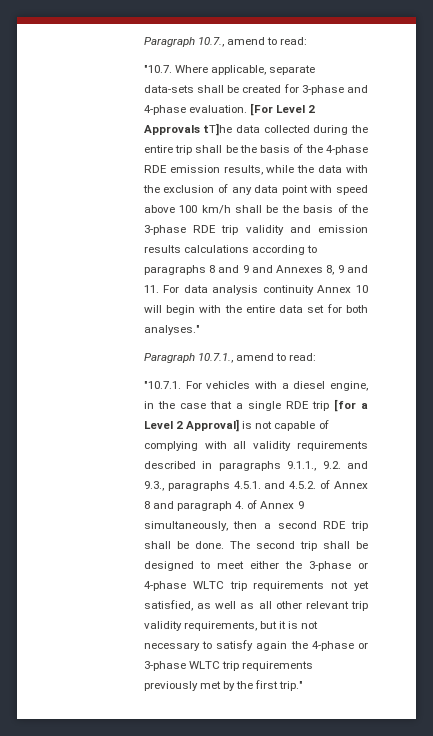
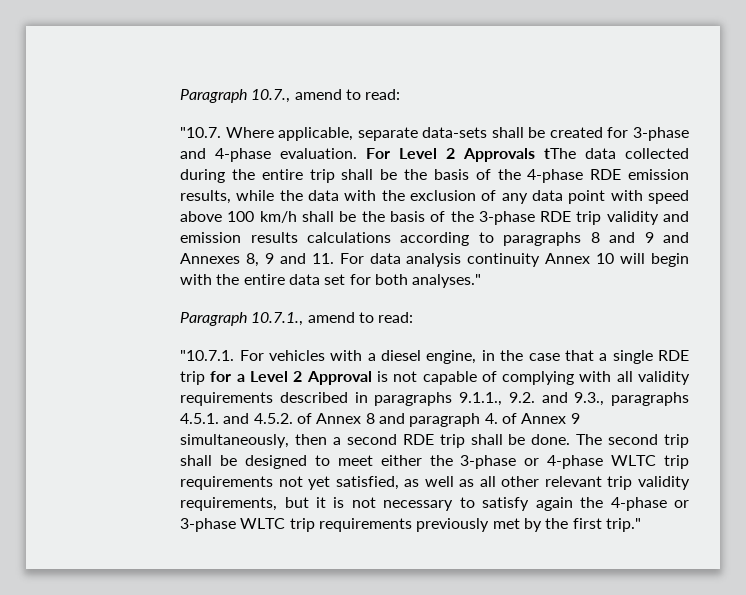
- [For Level 2 Approvals tT]he data collected during the entire trip shall be the basis of the 4-phase RDE emission results, while the data with the exclusion of any data point with speed above 100 km/h shall be the basis of the 3-phase RDE trip validity and emission results calculations according to paragraphs 8 and 9 and Annexes 8, 9 and 11. For data analysis continuity Annex 10 will begin with the entire data set for both analyses."
+ For Level 2 Approvals tThe data collected during the entire trip shall be the basis of the 4-phase RDE emission results, while the data with the exclusion of any data point with speed above 100 km/h shall be the basis of the 3-phase RDE trip validity and emission results calculations according to paragraphs 8 and 9 and Annexes 8, 9 and 11. For data analysis continuity Annex 10 will begin with the entire data set for both analyses."
- "10.7.1. For vehicles with a diesel engine, in the case that a single RDE trip [for a Level 2 Approval] is not capable of complying with all validity requirements described in paragraphs 9.1.1., 9.2. and 9.3., paragraphs 4.5.1. and 4.5.2. of Annex 8 and paragraph 4. of Annex 9 simultaneously, then a second RDE trip shall be done.
+ "10.7.1. For vehicles with a diesel engine, in the case that a single RDE trip for a Level 2 Approval is not capable of complying with all validity requirements described in paragraphs 9.1.1., 9.2. and 9.3., paragraphs 4.5.1. and 4.5.2. of Annex 8 and paragraph 4. of Annex 9 simultaneously, then a second RDE trip shall be done.

